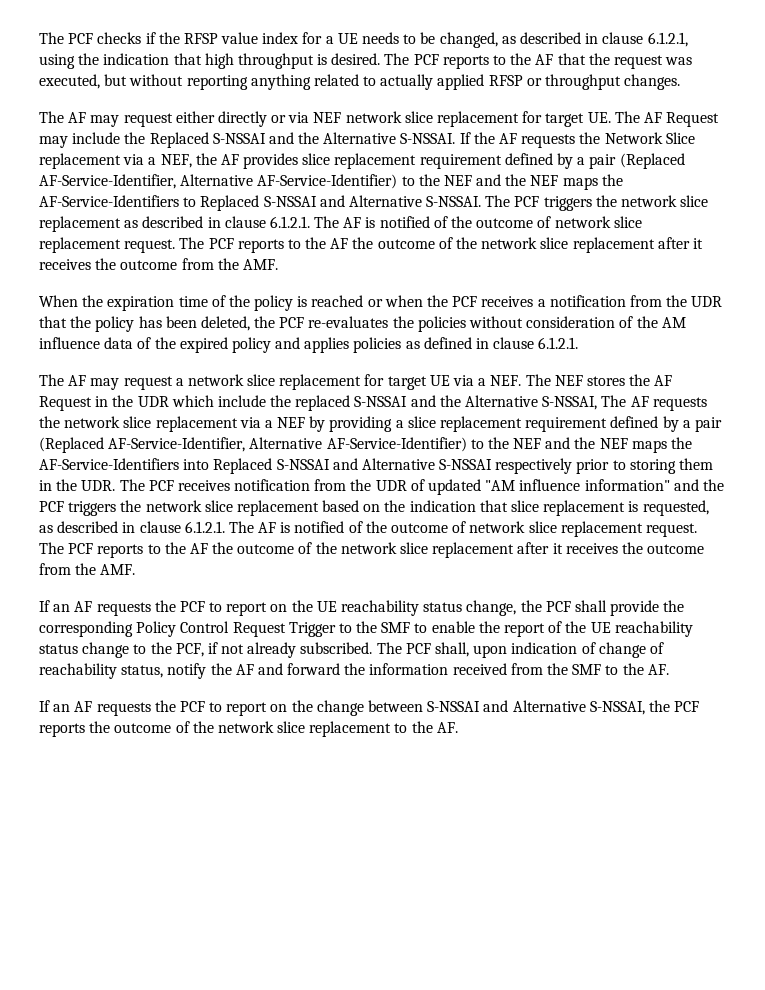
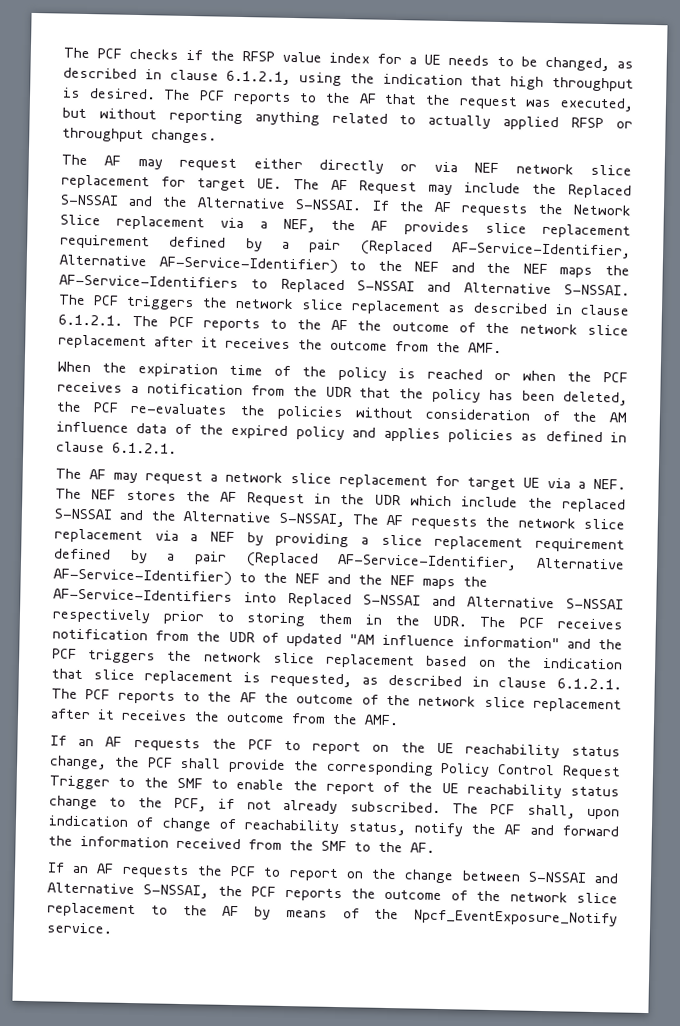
- The PCF triggers the network slice replacement as described in clause 6.1.2.1. The AF is notified of the outcome of network slice replacement request. The PCF reports to the AF the outcome of the network slice replacement after it receives the outcome from the AMF.
+ The PCF triggers the network slice replacement as described in clause 6.1.2.1. The PCF reports to the AF the outcome of the network slice replacement after it receives the outcome from the AMF.
- The AF may request a network slice replacement for target UE via a NEF. The NEF stores the AF Request in the UDR which include the replaced S-NSSAI and the Alternative S-NSSAI, The AF requests the network slice replacement via a NEF by providing a slice replacement requirement defined by a pair (Replaced AF-Service-Identifier, Alternative AF-Service-Identifier) to the NEF and the NEF maps the AF-Service-Identifiers into Replaced S-NSSAI and Alternative S-NSSAI respectively prior to storing them in the UDR. The PCF receives notification from the UDR of updated "AM influence information" and the PCF triggers the network slice replacement based on the indication that slice replacement is requested, as described in clause 6.1.2.1. The AF is notified of the outcome of network slice replacement request. The PCF reports to the AF the outcome of the network slice replacement after it receives the outcome from the AMF.
+ The AF may request a network slice replacement for target UE via a NEF. The NEF stores the AF Request in the UDR which include the replaced S-NSSAI and the Alternative S-NSSAI, The AF requests the network slice replacement via a NEF by providing a slice replacement requirement defined by a pair (Replaced AF-Service-Identifier, Alternative AF-Service-Identifier) to the NEF and the NEF maps the AF-Service-Identifiers into Replaced S-NSSAI and Alternative S-NSSAI respectively prior to storing them in the UDR. The PCF receives notification from the UDR of updated "AM influence information" and the PCF triggers the network slice replacement based on the indication that slice replacement is requested, as described in clause 6.1.2.1. The PCF reports to the AF the outcome of the network slice replacement after it receives the outcome from the AMF.
- If an AF requests the PCF to report on the change between S-NSSAI and Alternative S-NSSAI, the PCF reports the outcome of the network slice replacement to the AF.
+ If an AF requests the PCF to report on the change between S-NSSAI and Alternative S-NSSAI, the PCF reports the outcome of the network slice replacement to the AF by means of the Npcf_EventExposure_Notify service.

